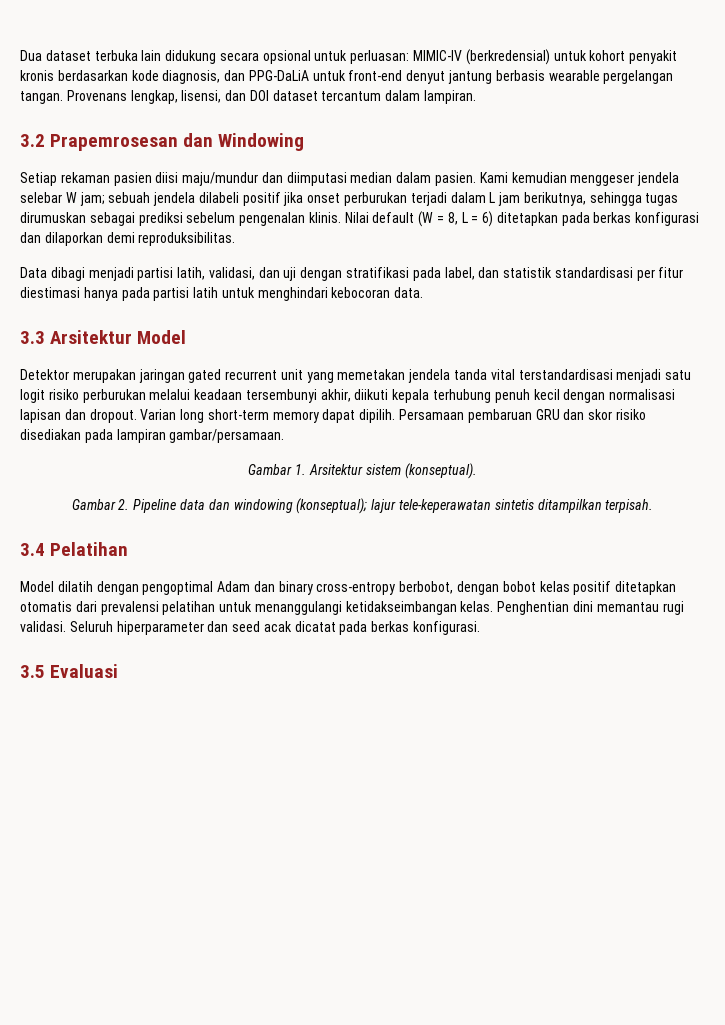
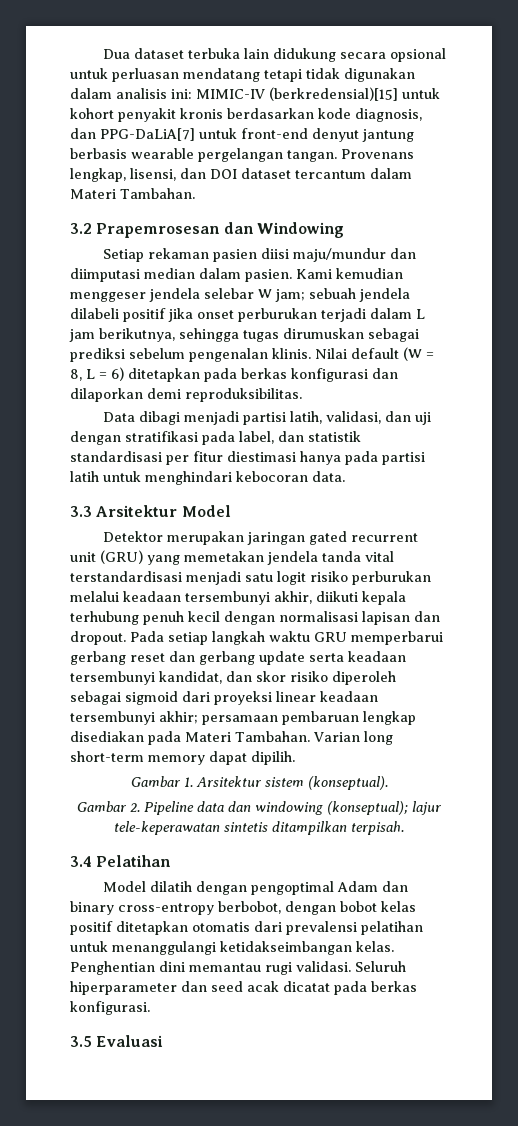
- Dua dataset terbuka lain didukung secara opsional untuk perluasan: MIMIC-IV (berkredensial) untuk kohort penyakit kronis berdasarkan kode diagnosis, dan PPG-DaLiA untuk front-end denyut jantung berbasis wearable pergelangan tangan.
+ Dua dataset terbuka lain didukung secara opsional untuk perluasan mendatang tetapi tidak digunakan dalam analisis ini: MIMIC-IV (berkredensial)[15] untuk kohort penyakit kronis berdasarkan kode diagnosis, dan PPG-DaLiA[7] untuk front-end denyut jantung berbasis wearable pergelangan tangan.
- Provenans lengkap, lisensi, dan DOI dataset tercantum dalam lampiran.
+ Provenans lengkap, lisensi, dan DOI dataset tercantum dalam Materi Tambahan.
- Detektor merupakan jaringan gated recurrent unit yang memetakan jendela tanda vital terstandardisasi menjadi satu logit risiko perburukan melalui keadaan tersembunyi akhir, diikuti kepala terhubung penuh kecil dengan normalisasi lapisan dan dropout.
+ Detektor merupakan jaringan gated recurrent unit (GRU) yang memetakan jendela tanda vital terstandardisasi menjadi satu logit risiko perburukan melalui keadaan tersembunyi akhir, diikuti kepala terhubung penuh kecil dengan normalisasi lapisan dan dropout.
+ Pada setiap langkah waktu GRU memperbarui gerbang reset dan gerbang update serta keadaan tersembunyi kandidat, dan skor risiko diperoleh sebagai sigmoid dari proyeksi linear keadaan tersembunyi akhir; persamaan pembaruan lengkap disediakan pada Materi Tambahan.
- Persamaan pembaruan GRU dan skor risiko disediakan pada lampiran gambar/persamaan.

